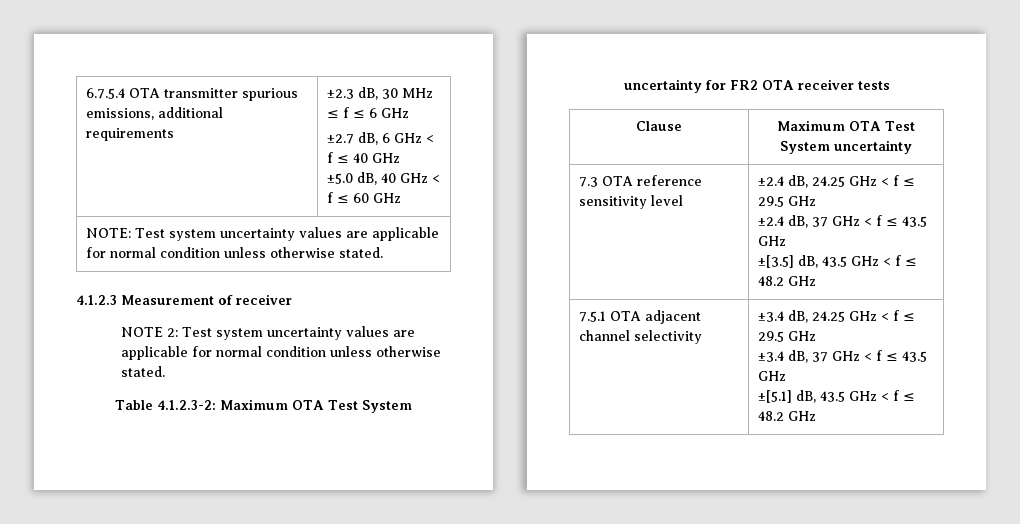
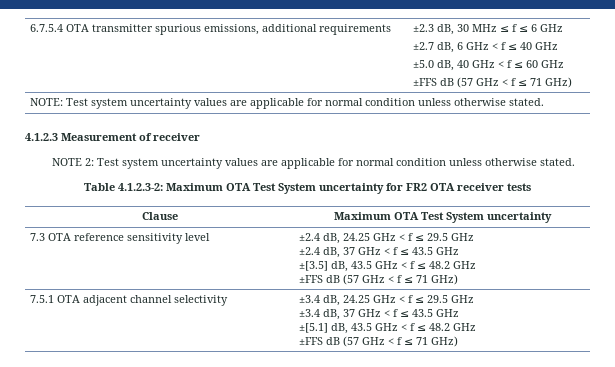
  ±5.0 dB, 40 GHz < f ≤ 60 GHz
+ ±FFS dB (57 GHz < f ≤ 71 GHz)
  ±[3.5] dB, 43.5 GHz < f ≤ 48.2 GHz
+ ±FFS dB (57 GHz < f ≤ 71 GHz)
  ±[5.1] dB, 43.5 GHz < f ≤ 48.2 GHz
+ ±FFS dB (57 GHz < f ≤ 71 GHz)

